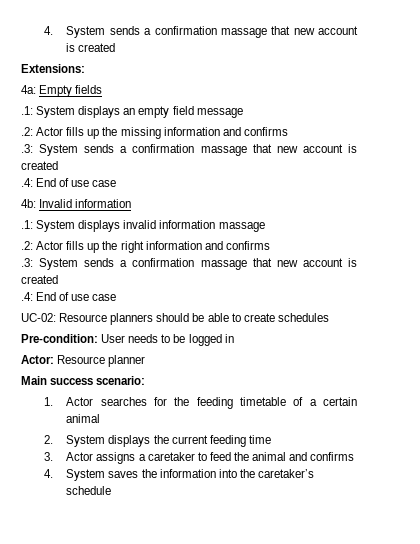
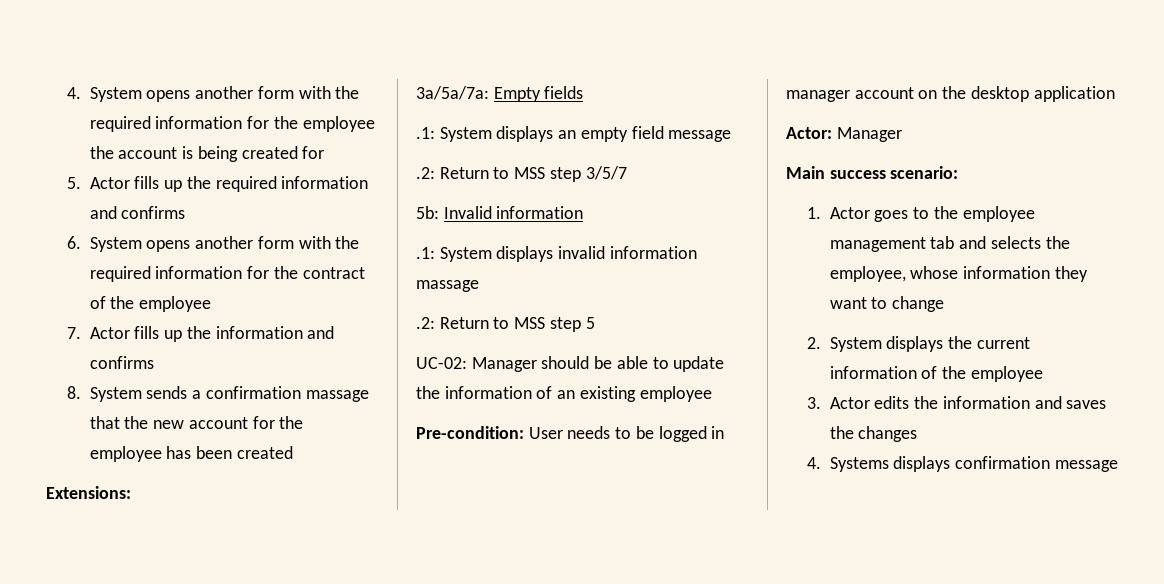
- 4. System sends a confirmation massage that new account is created
+ 4. System opens another form with the required information for the employee the account is being created for
+ 5. Actor fills up the required information and confirms
+ 6. System opens another form with the required information for the contract of the employee
+ 7. Actor fills up the information and confirms
+ 8. System sends a confirmation massage that the new account for the employee has been created
- 4a: Empty fields
+ 3a/5a/7a: Empty fields
- .2: Actor fills up the missing information and confirms
- .3: System sends a confirmation massage that new account is created
- .4: End of use case
- 4b: Invalid information
+ .2: Return to MSS step 3/5/7
+ 5b: Invalid information
- .2: Actor fills up the right information and confirms
- .3: System sends a confirmation massage that new account is created
- .4: End of use case
+ .2: Return to MSS step 5
- UC-02: Resource planners should be able to create schedules
+ UC-02: Manager should be able to update the information of an existing employee
- Pre-condition: User needs to be logged in
+ Pre-condition: User needs to be logged in manager account on the desktop application
- Actor: Resource planner
+ Actor: Manager
- 1. Actor searches for the feeding timetable of a certain animal
+ 1. Actor goes to the employee management tab and selects the employee, whose information they want to change
- 2. System displays the current feeding time
- 3. Actor assigns a caretaker to feed the animal and confirms
- 4. System saves the information into the caretaker’s schedule
+ 2. System displays the current information of the employee
+ 3. Actor edits the information and saves the changes
+ 4. Systems displays confirmation message

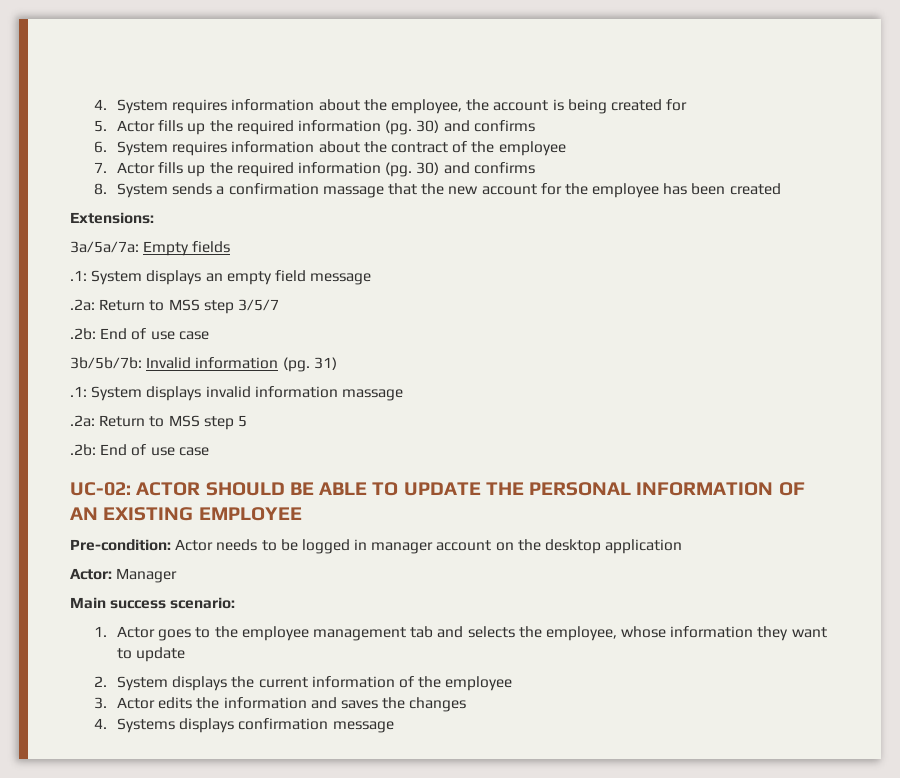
- 4. System opens another form with the required information for the employee the account is being created for
+ 4. System requires information about the employee, the account is being created for
- 5. Actor fills up the required information and confirms
+ 5. Actor fills up the required information (pg. 30) and confirms
- 6. System opens another form with the required information for the contract of the employee
+ 6. System requires information about the contract of the employee
- 7. Actor fills up the information and confirms
+ 7. Actor fills up the required information (pg. 30) and confirms
- .2: Return to MSS step 3/5/7
- 5b: Invalid information
+ .2a: Return to MSS step 3/5/7
+ .2b: End of use case
+ 3b/5b/7b: Invalid information (pg. 31)
- .2: Return to MSS step 5
- UC-02: Manager should be able to update the information of an existing employee
+ .2a: Return to MSS step 5
+ .2b: End of use case
+ UC-02: ACTOR SHOULD BE ABLE TO UPDATE THE PERSONAL INFORMATION OF AN EXISTING EMPLOYEE
- Pre-condition: User needs to be logged in manager account on the desktop application
+ Pre-condition: Actor needs to be logged in manager account on the desktop application
- 1. Actor goes to the employee management tab and selects the employee, whose information they want to change
+ 1. Actor goes to the employee management tab and selects the employee, whose information they want to update

